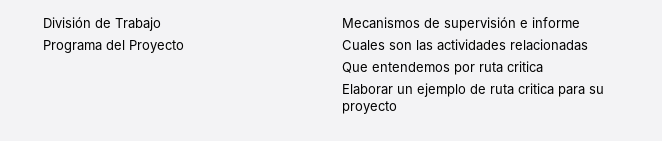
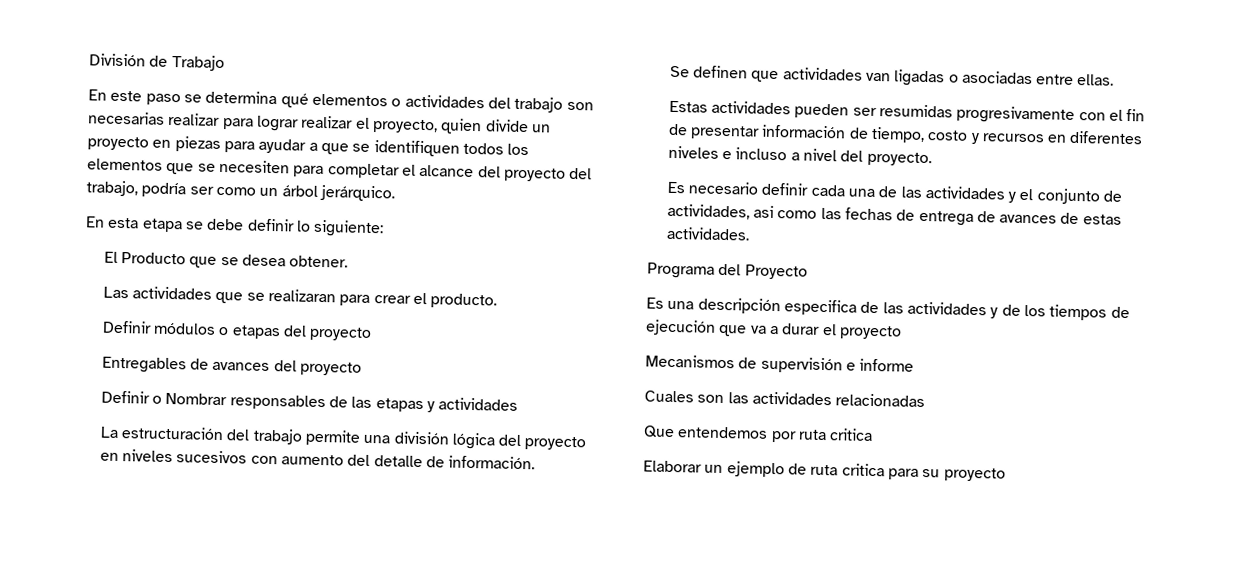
+ En este paso se determina qué elementos o actividades del trabajo son necesarias realizar para lograr realizar el proyecto, quien divide un proyecto en piezas para ayudar a que se identifiquen todos los elementos que se necesiten para completar el alcance del proyecto del trabajo, podría ser como un árbol jerárquico.
+ En esta etapa se debe definir lo siguiente:
+ El Producto que se desea obtener.
+ Las actividades que se realizaran para crear el producto.
+ Definir módulos o etapas del proyecto
+ Entregables de avances del proyecto
+ Definir o Nombrar responsables de las etapas y actividades
+ La estructuración del trabajo permite una división lógica del proyecto en niveles sucesivos con aumento del detalle de información.
+ Se definen que actividades van ligadas o asociadas entre ellas.
+ Estas actividades pueden ser resumidas progresivamente con el fin de presentar información de tiempo, costo y recursos en diferentes niveles e incluso a nivel del proyecto.
+ Es necesario definir cada una de las actividades y el conjunto de actividades, asi como las fechas de entrega de avances de estas actividades.
  Programa del Proyecto
+ Es una descripción especifica de las actividades y de los tiempos de ejecución que va a durar el proyecto

